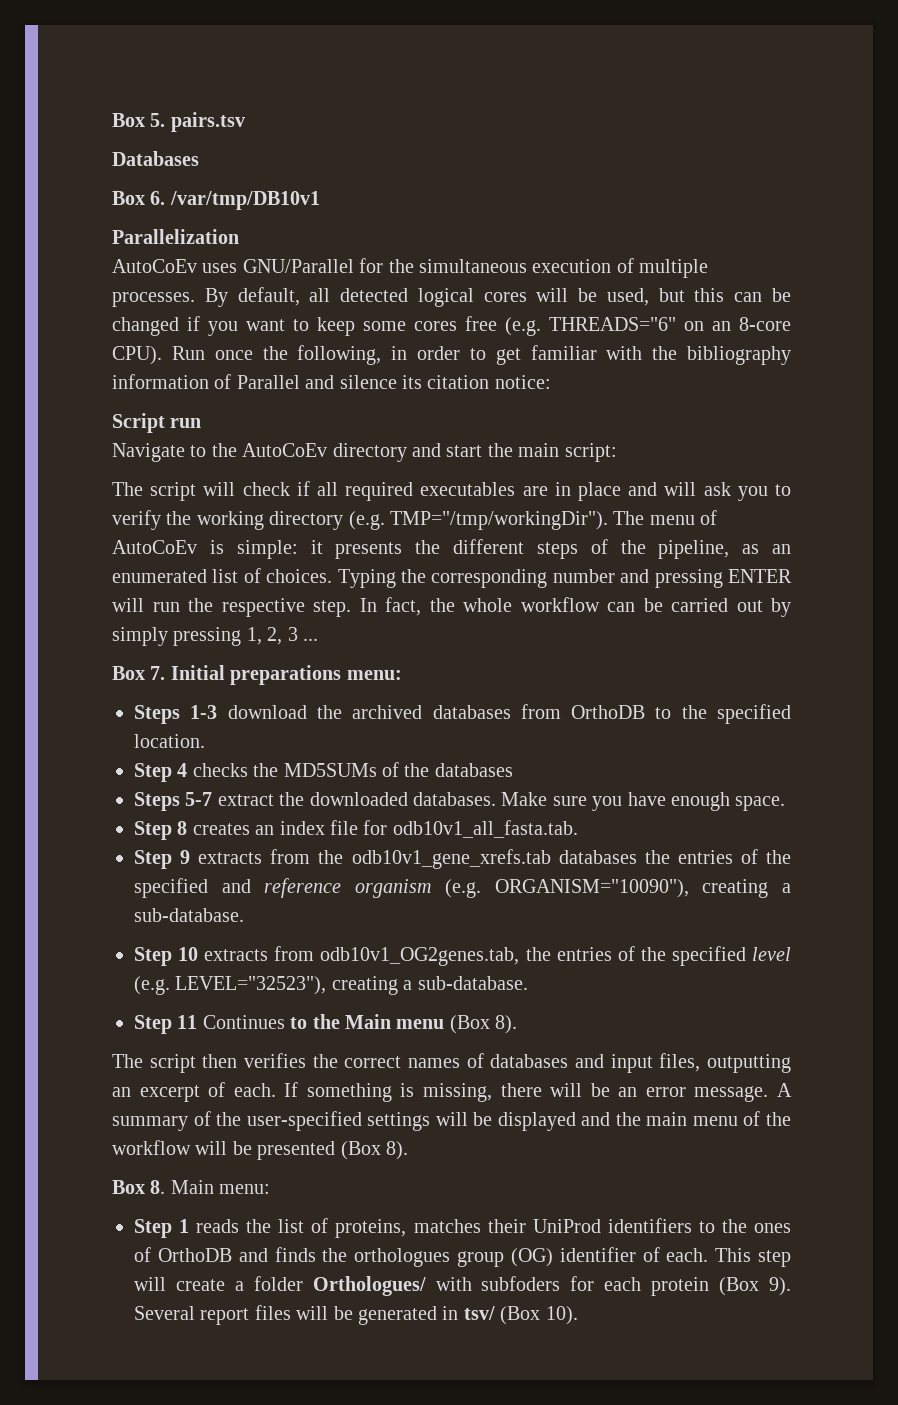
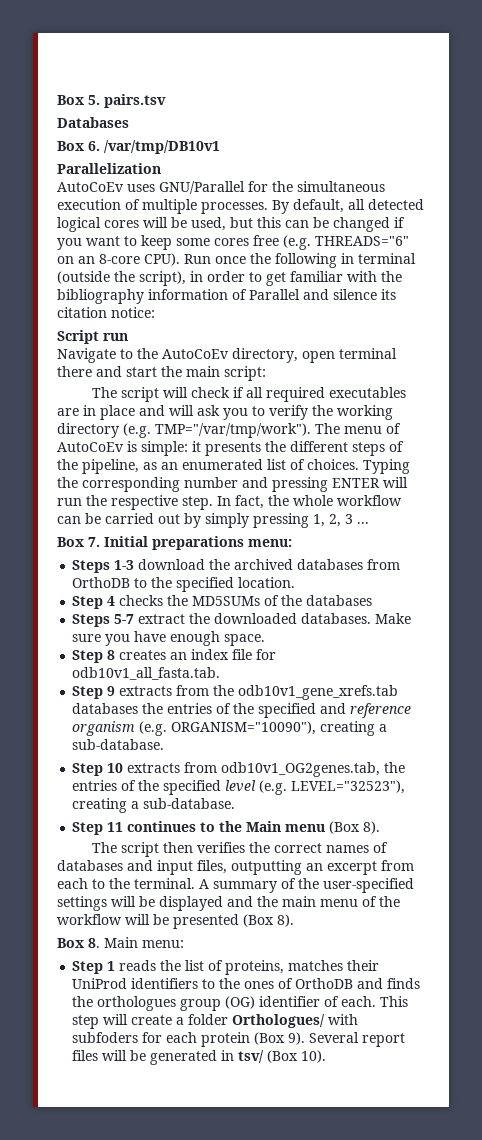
- Run once the following, in order to get familiar with the bibliography information of Parallel and silence its citation notice:
+ Run once the following in terminal (outside the script), in order to get familiar with the bibliography information of Parallel and silence its citation notice:
- Navigate to the AutoCoEv directory and start the main script:
+ Navigate to the AutoCoEv directory, open terminal there and start the main script:
- The script will check if all required executables are in place and will ask you to verify the working directory (e.g. TMP="/tmp/workingDir").
+ The script will check if all required executables are in place and will ask you to verify the working directory (e.g. TMP="/var/tmp/work").
- Step 11 Continues to the Main menu (Box 8).
+ Step 11 continues to the Main menu (Box 8).
- The script then verifies the correct names of databases and input files, outputting an excerpt of each. If something is missing, there will be an error message.
+ The script then verifies the correct names of databases and input files, outputting an excerpt from each to the terminal.

